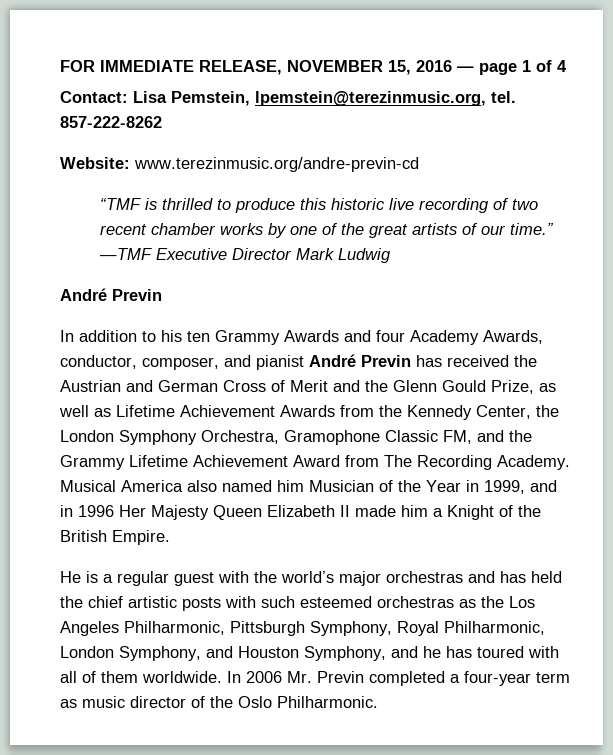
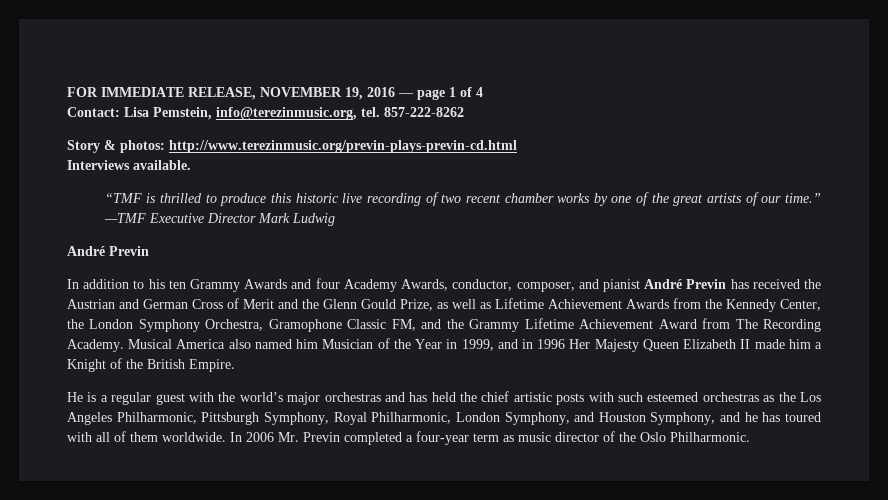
- FOR IMMEDIATE RELEASE, NOVEMBER 15, 2016 — page 1 of 4
+ FOR IMMEDIATE RELEASE, NOVEMBER 19, 2016 — page 1 of 4
- Contact: Lisa Pemstein, lpemstein@terezinmusic.org, tel.
+ Contact: Lisa Pemstein, info@terezinmusic.org, tel.
- Website: www.terezinmusic.org/andre-previn-cd
+ Story & photos: http://www.terezinmusic.org/previn-plays-previn-cd.html
+ Interviews available.

